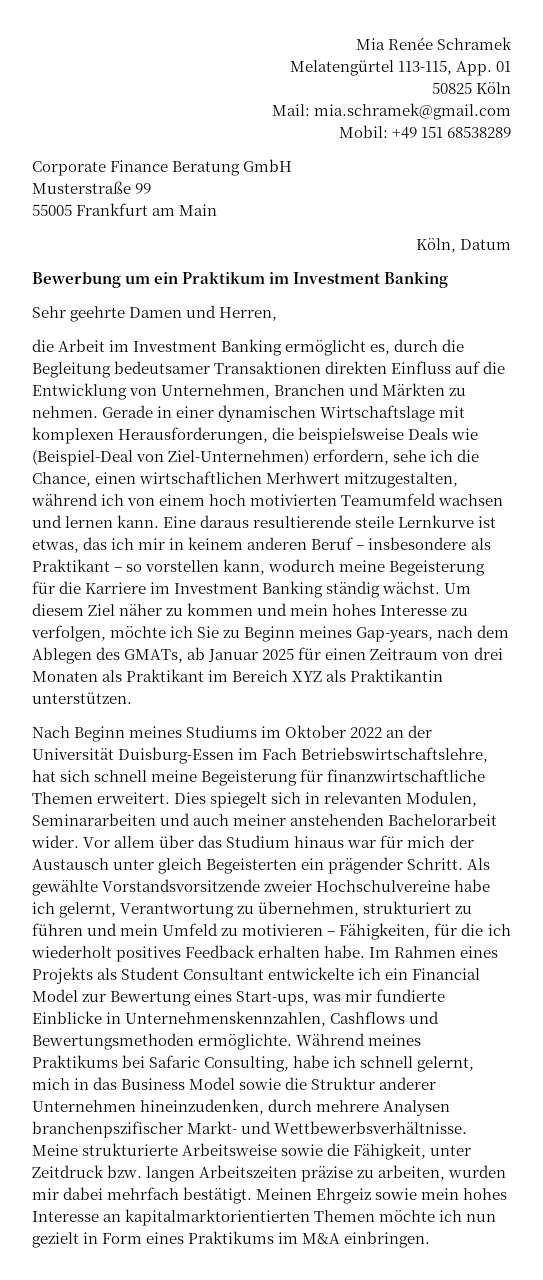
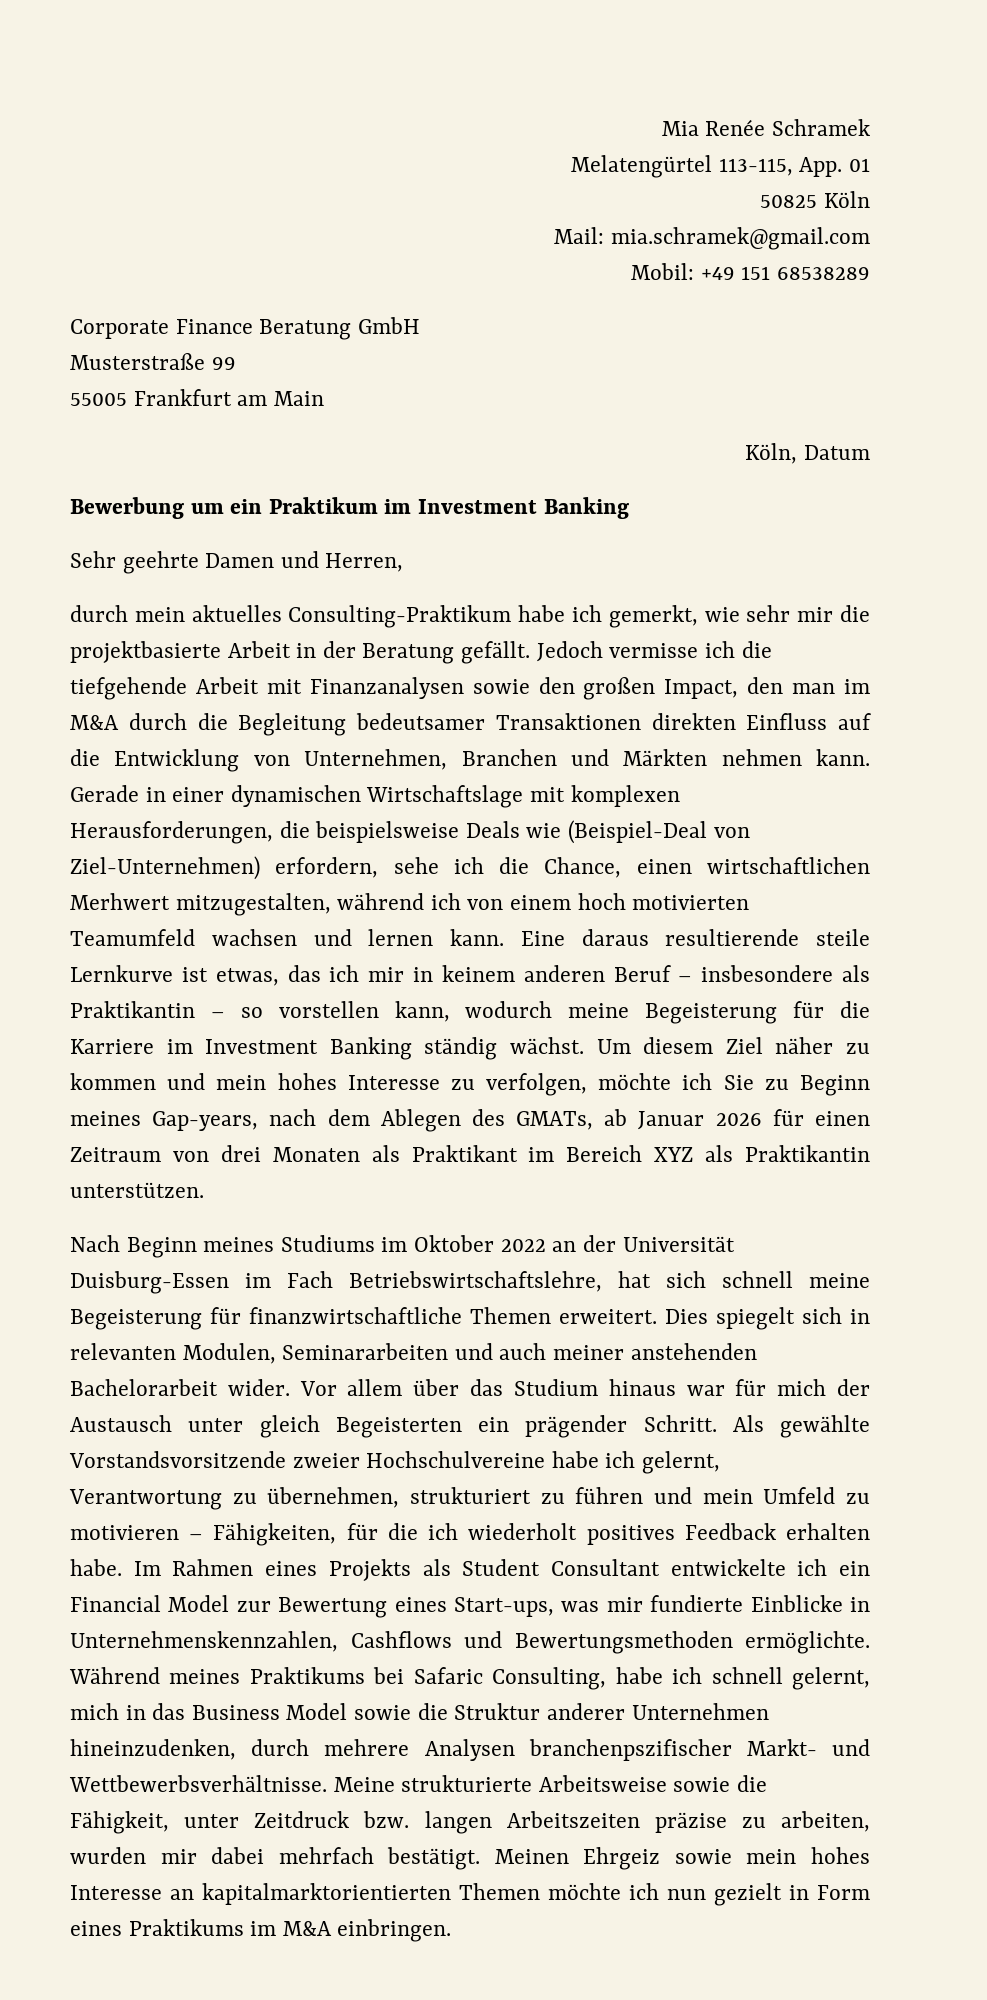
- die Arbeit im Investment Banking ermöglicht es, durch die Begleitung bedeutsamer Transaktionen direkten Einfluss auf die Entwicklung von Unternehmen, Branchen und Märkten zu nehmen.
+ durch mein aktuelles Consulting-Praktikum habe ich gemerkt, wie sehr mir die projektbasierte Arbeit in der Beratung gefällt. Jedoch vermisse ich die tiefgehende Arbeit mit Finanzanalysen sowie den großen Impact, den man im M&A durch die Begleitung bedeutsamer Transaktionen direkten Einfluss auf die Entwicklung von Unternehmen, Branchen und Märkten nehmen kann.
- Eine daraus resultierende steile Lernkurve ist etwas, das ich mir in keinem anderen Beruf – insbesondere als Praktikant – so vorstellen kann, wodurch meine Begeisterung für die Karriere im Investment Banking ständig wächst.
+ Eine daraus resultierende steile Lernkurve ist etwas, das ich mir in keinem anderen Beruf – insbesondere als Praktikantin – so vorstellen kann, wodurch meine Begeisterung für die Karriere im Investment Banking ständig wächst.
- Um diesem Ziel näher zu kommen und mein hohes Interesse zu verfolgen, möchte ich Sie zu Beginn meines Gap-years, nach dem Ablegen des GMATs, ab Januar 2025 für einen Zeitraum von drei Monaten als Praktikant im Bereich XYZ als Praktikantin unterstützen.
+ Um diesem Ziel näher zu kommen und mein hohes Interesse zu verfolgen, möchte ich Sie zu Beginn meines Gap-years, nach dem Ablegen des GMATs, ab Januar 2026 für einen Zeitraum von drei Monaten als Praktikant im Bereich XYZ als Praktikantin unterstützen.

